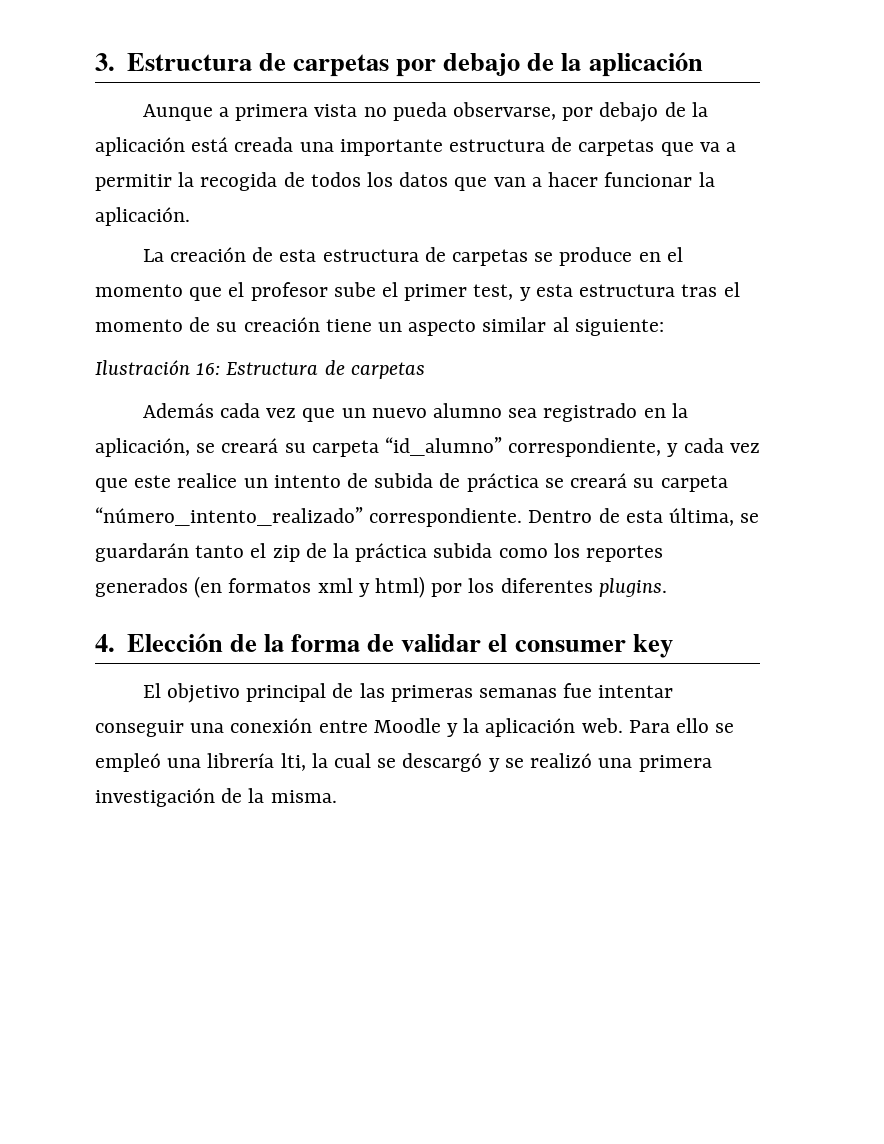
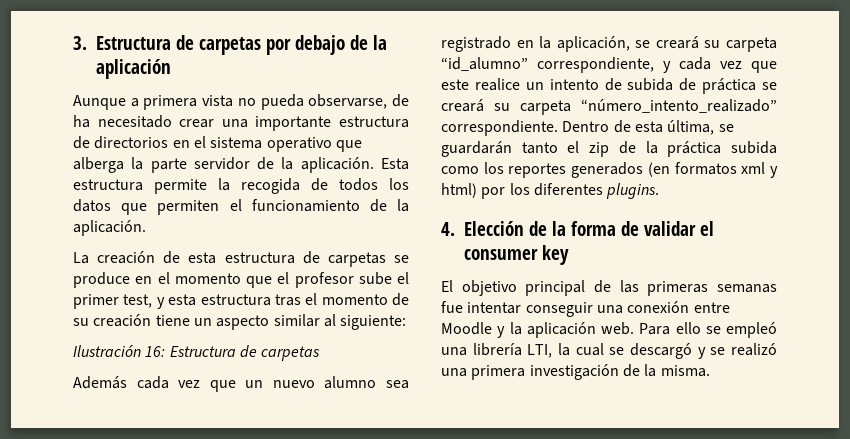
- Aunque a primera vista no pueda observarse, por debajo de la aplicación está creada una importante estructura de carpetas que va a permitir la recogida de todos los datos que van a hacer funcionar la aplicación.
+ Aunque a primera vista no pueda observarse, de ha necesitado crear una importante estructura de directorios en el sistema operativo que alberga la parte servidor de la aplicación. Esta estructura permite la recogida de todos los datos que permiten el funcionamiento de la aplicación.
- Para ello se empleó una librería lti, la cual se descargó y se realizó una primera investigación de la misma.
+ Para ello se empleó una librería LTI, la cual se descargó y se realizó una primera investigación de la misma.

